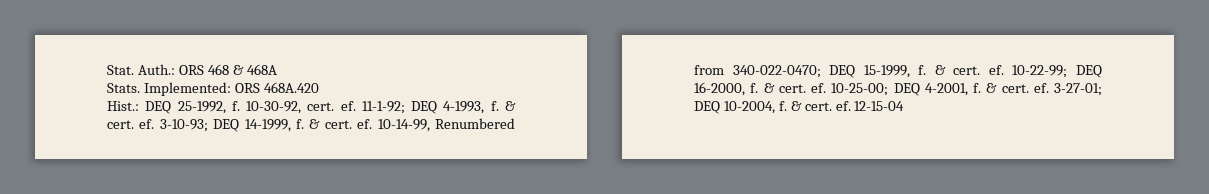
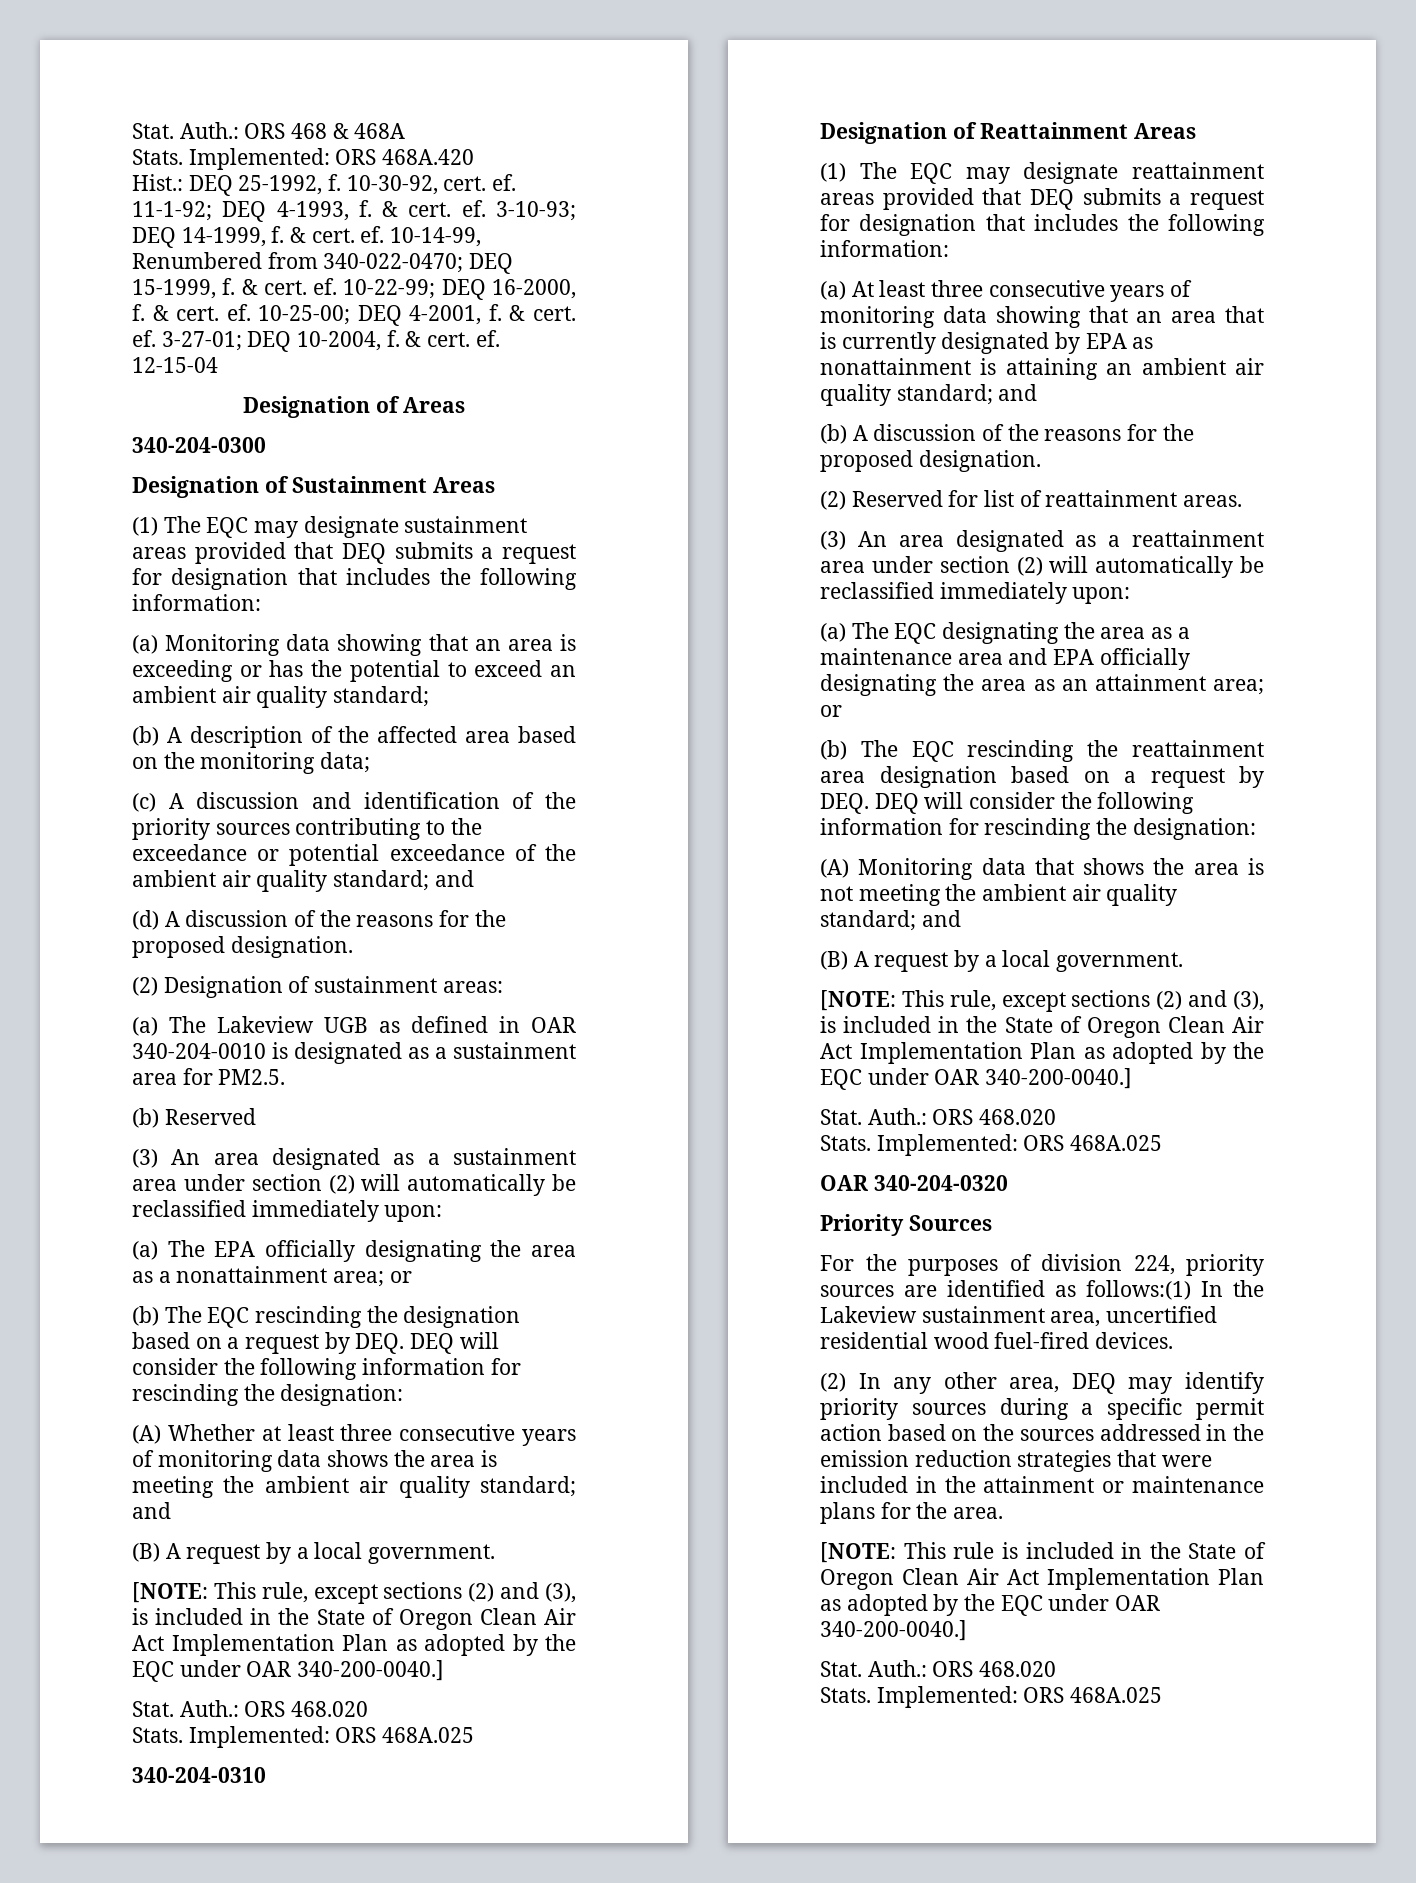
+ Designation of Areas
+ 340-204-0300
+ Designation of Sustainment Areas
+ (1) The EQC may designate sustainment areas provided that DEQ submits a request for designation that includes the following information:
+ (a) Monitoring data showing that an area is exceeding or has the potential to exceed an ambient air quality standard;
+ (b) A description of the affected area based on the monitoring data;
+ (c) A discussion and identification of the priority sources contributing to the exceedance or potential exceedance of the ambient air quality standard; and
+ (d) A discussion of the reasons for the proposed designation.
+ (2) Designation of sustainment areas:
+ (a) The Lakeview UGB as defined in OAR 340-204-0010 is designated as a sustainment area for PM2.5.
+ (b) Reserved
+ (3) An area designated as a sustainment area under section (2) will automatically be reclassified immediately upon:
+ (a) The EPA officially designating the area as a nonattainment area; or
+ (b) The EQC rescinding the designation based on a request by DEQ. DEQ will consider the following information for rescinding the designation:
+ (A) Whether at least three consecutive years of monitoring data shows the area is meeting the ambient air quality standard; and
+ (B) A request by a local government.
+ [NOTE: This rule, except sections (2) and (3), is included in the State of Oregon Clean Air Act Implementation Plan as adopted by the EQC under OAR 340-200-0040.]
+ Stat. Auth.: ORS 468.020
+ Stats. Implemented: ORS 468A.025
+ 340-204-0310
+ Designation of Reattainment Areas
+ (1) The EQC may designate reattainment areas provided that DEQ submits a request for designation that includes the following information:
+ (a) At least three consecutive years of monitoring data showing that an area that is currently designated by EPA as nonattainment is attaining an ambient air quality standard; and
+ (b) A discussion of the reasons for the proposed designation.
+ (2) Reserved for list of reattainment areas.
+ (3) An area designated as a reattainment area under section (2) will automatically be reclassified immediately upon:
+ (a) The EQC designating the area as a maintenance area and EPA officially designating the area as an attainment area; or
+ (b) The EQC rescinding the reattainment area designation based on a request by DEQ. DEQ will consider the following information for rescinding the designation:
+ (A) Monitoring data that shows the area is not meeting the ambient air quality standard; and
+ (B) A request by a local government.
+ [NOTE: This rule, except sections (2) and (3), is included in the State of Oregon Clean Air Act Implementation Plan as adopted by the EQC under OAR 340-200-0040.]
+ Stat. Auth.: ORS 468.020
+ Stats. Implemented: ORS 468A.025
+ OAR 340-204-0320
+ Priority Sources
+ For the purposes of division 224, priority sources are identified as follows:(1) In the Lakeview sustainment area, uncertified residential wood fuel-fired devices.
+ (2) In any other area, DEQ may identify priority sources during a specific permit action based on the sources addressed in the emission reduction strategies that were included in the attainment or maintenance plans for the area.
+ [NOTE: This rule is included in the State of Oregon Clean Air Act Implementation Plan as adopted by the EQC under OAR 340-200-0040.]
+ Stat. Auth.: ORS 468.020
+ Stats. Implemented: ORS 468A.025

